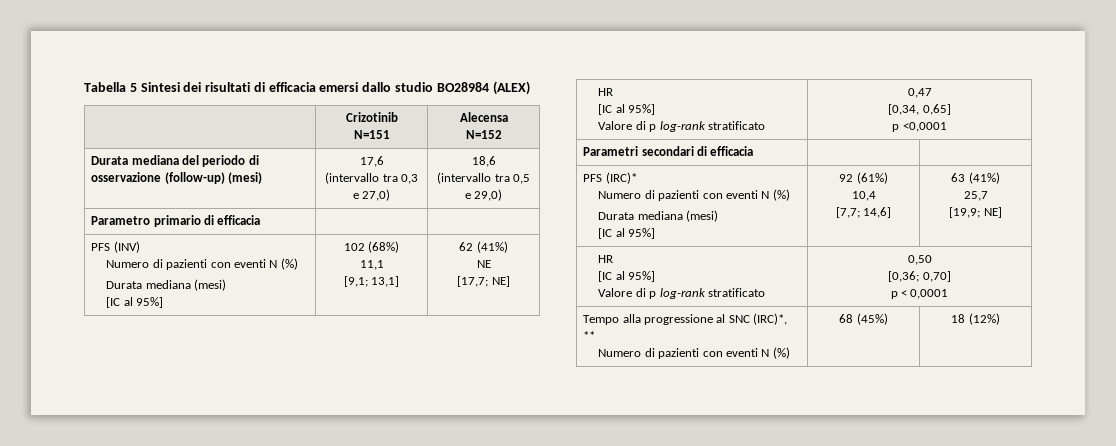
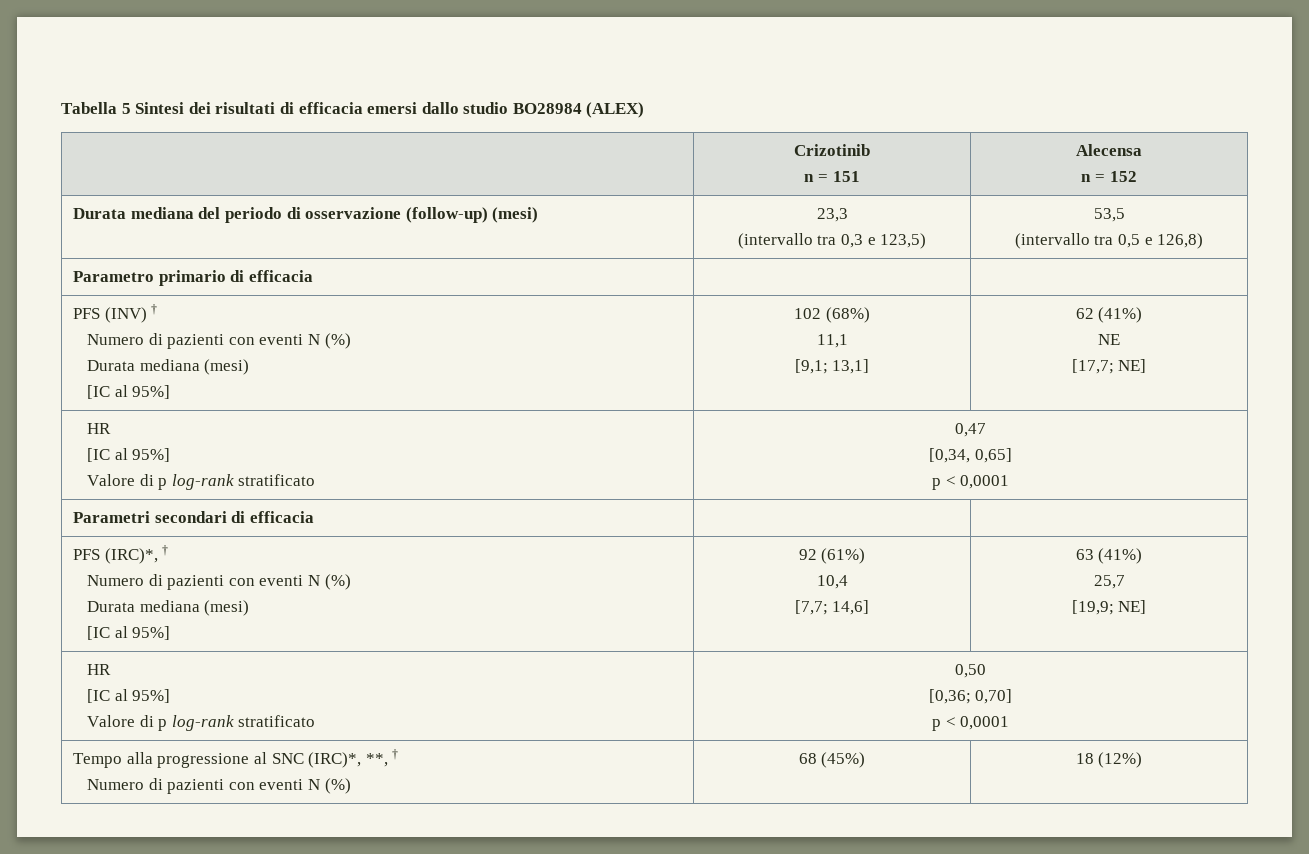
  | Crizotinib
- N=151 | Alecensa
- N=152
+ n = 151 | Alecensa
+ n = 152
- Durata mediana del periodo di osservazione (follow-up) (mesi) | 17,6
- (intervallo tra 0,3 e 27,0) | 18,6
- (intervallo tra 0,5 e 29,0)
+ Durata mediana del periodo di osservazione (follow-up) (mesi) | 23,3
+ (intervallo tra 0,3 e 123,5) | 53,5
+ (intervallo tra 0,5 e 126,8)
- PFS (INV)
+ PFS (INV) †
  Numero di pazienti con eventi N (%)
  Durata mediana (mesi)
  [IC al 95%] | 102 (68%)
  11,1
  [9,1; 13,1] | 62 (41%)
  NE
  [17,7; NE]
  HR
  [IC al 95%]
  Valore di p log-rank stratificato | 0,47
  [0,34, 0,65]
- p <0,0001
+ p < 0,0001
- PFS (IRC)*
+ PFS (IRC)*, †
- Tempo alla progressione al SNC (IRC)*, **
+ Tempo alla progressione al SNC (IRC)*, **, †

